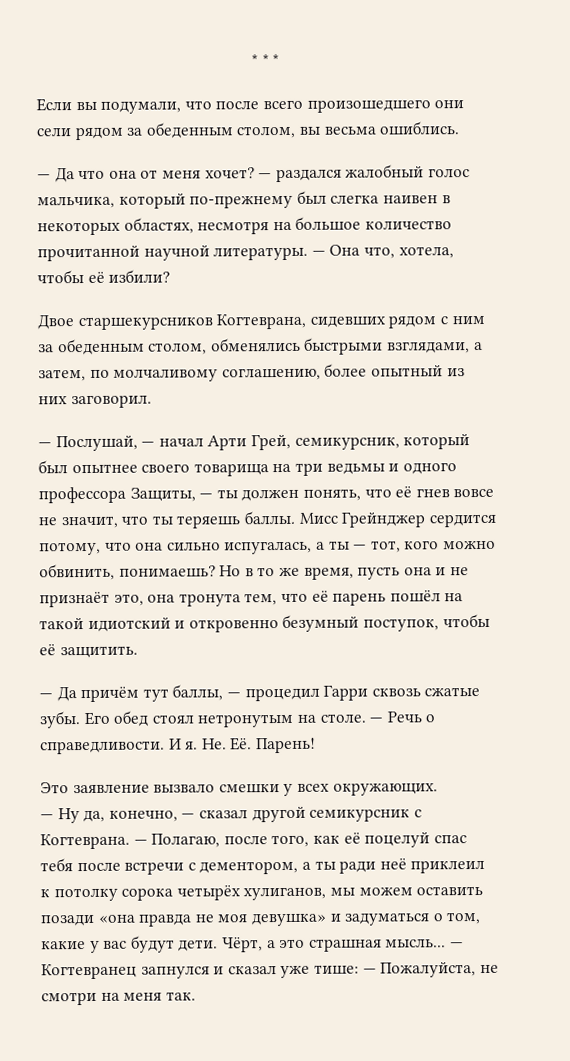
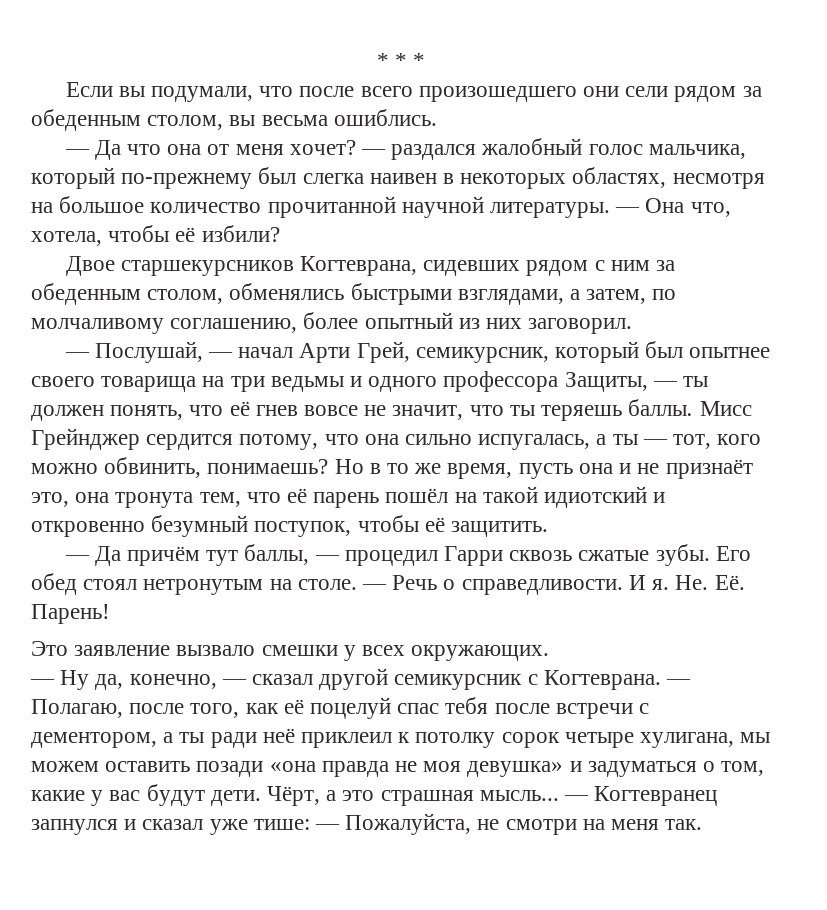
- — Полагаю, после того, как её поцелуй спас тебя после встречи с дементором, а ты ради неё приклеил к потолку сорока четырёх хулиганов, мы можем оставить позади «она правда не моя девушка» и задуматься о том, какие у вас будут дети.
+ — Полагаю, после того, как её поцелуй спас тебя после встречи с дементором, а ты ради неё приклеил к потолку сорок четыре хулигана, мы можем оставить позади «она правда не моя девушка» и задуматься о том, какие у вас будут дети.

